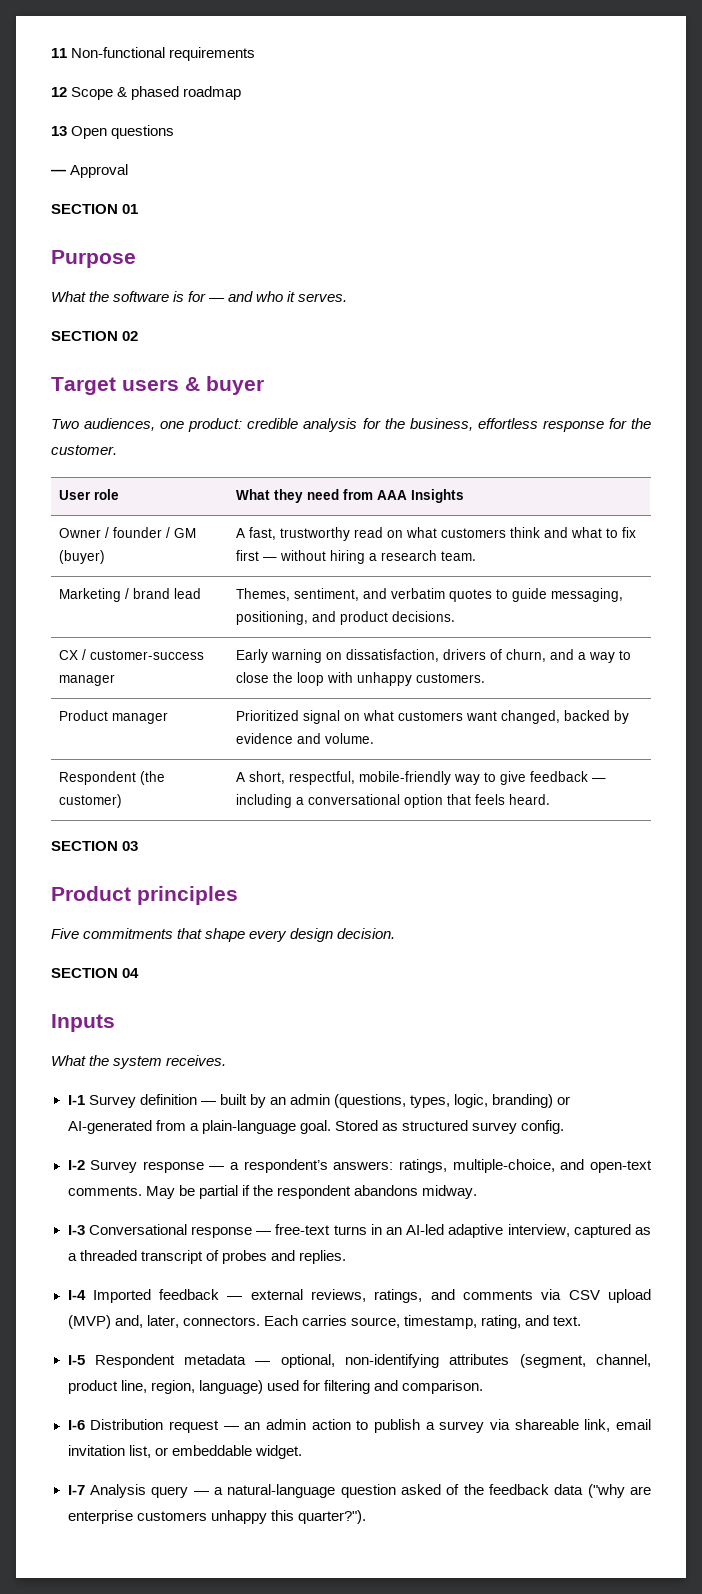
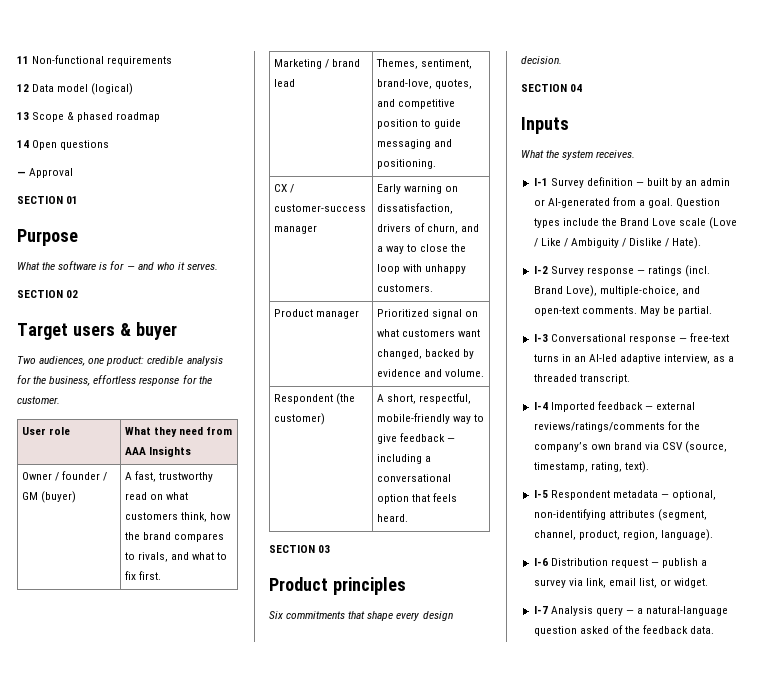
- 12 Scope & phased roadmap
+ 12 Data model (logical)
+ 13 Scope & phased roadmap
- 13 Open questions
+ 14 Open questions
- Owner / founder / GM (buyer) | A fast, trustworthy read on what customers think and what to fix first — without hiring a research team.
+ Owner / founder / GM (buyer) | A fast, trustworthy read on what customers think, how the brand compares to rivals, and what to fix first.
- Marketing / brand lead | Themes, sentiment, and verbatim quotes to guide messaging, positioning, and product decisions.
+ Marketing / brand lead | Themes, sentiment, brand-love, quotes, and competitive position to guide messaging and positioning.
- Five commitments that shape every design decision.
+ Six commitments that shape every design decision.
- I-1 Survey definition — built by an admin (questions, types, logic, branding) or AI-generated from a plain-language goal. Stored as structured survey config.
+ I-1 Survey definition — built by an admin or AI-generated from a goal. Question types include the Brand Love scale (Love / Like / Ambiguity / Dislike / Hate).
- I-2 Survey response — a respondent’s answers: ratings, multiple-choice, and open-text comments.
+ I-2 Survey response — ratings (incl. Brand Love), multiple-choice, and open-text comments.
- May be partial if the respondent abandons midway.
+ May be partial.
- I-3 Conversational response — free-text turns in an AI-led adaptive interview, captured as a threaded transcript of probes and replies.
+ I-3 Conversational response — free-text turns in an AI-led adaptive interview, as a threaded transcript.
- I-4 Imported feedback — external reviews, ratings, and comments via CSV upload (MVP) and, later, connectors. Each carries source, timestamp, rating, and text.
+ I-4 Imported feedback — external reviews/ratings/comments for the company’s own brand via CSV (source, timestamp, rating, text).
- I-5 Respondent metadata — optional, non-identifying attributes (segment, channel, product line, region, language) used for filtering and comparison.
+ I-5 Respondent metadata — optional, non-identifying attributes (segment, channel, product, region, language).
- I-6 Distribution request — an admin action to publish a survey via shareable link, email invitation list, or embeddable widget.
+ I-6 Distribution request — publish a survey via link, email list, or widget.
- I-7 Analysis query — a natural-language question asked of the feedback data ("why are enterprise customers unhappy this quarter?").
+ I-7 Analysis query — a natural-language question asked of the feedback data.

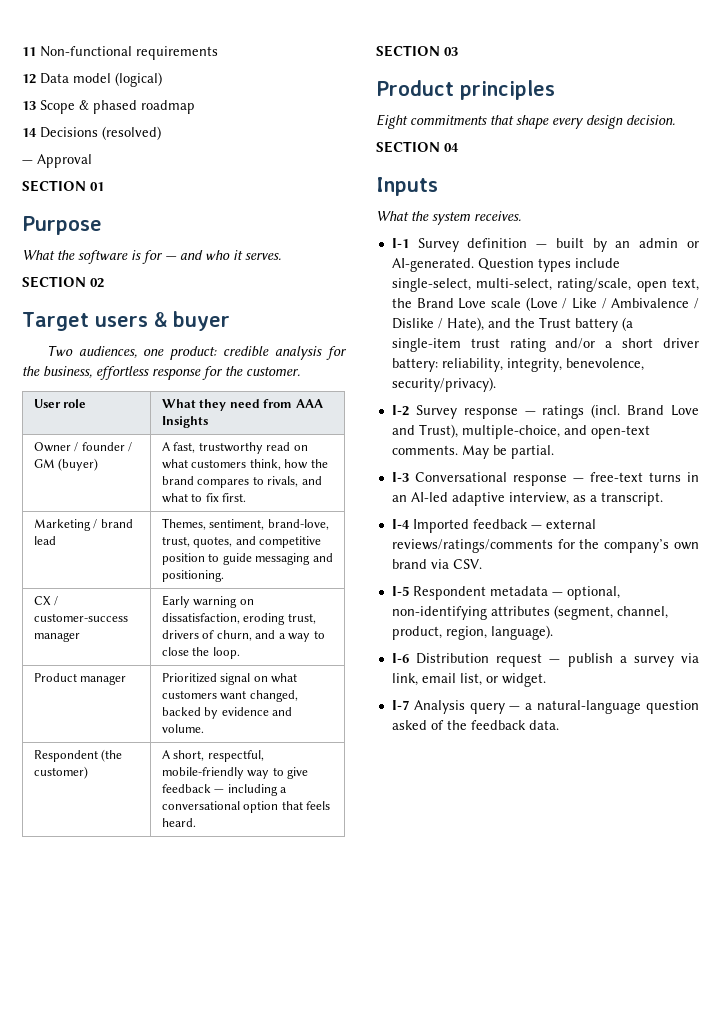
- 14 Open questions
+ 14 Decisions (resolved)
- Marketing / brand lead | Themes, sentiment, brand-love, quotes, and competitive position to guide messaging and positioning.
+ Marketing / brand lead | Themes, sentiment, brand-love, trust, quotes, and competitive position to guide messaging and positioning.
- CX / customer-success manager | Early warning on dissatisfaction, drivers of churn, and a way to close the loop with unhappy customers.
+ CX / customer-success manager | Early warning on dissatisfaction, eroding trust, drivers of churn, and a way to close the loop.
- Six commitments that shape every design decision.
+ Eight commitments that shape every design decision.
- I-1 Survey definition — built by an admin or AI-generated from a goal. Question types include the Brand Love scale (Love / Like / Ambiguity / Dislike / Hate).
+ I-1 Survey definition — built by an admin or AI-generated. Question types include single-select, multi-select, rating/scale, open text, the Brand Love scale (Love / Like / Ambivalence / Dislike / Hate), and the Trust battery (a single-item trust rating and/or a short driver battery: reliability, integrity, benevolence, security/privacy).
- I-2 Survey response — ratings (incl. Brand Love), multiple-choice, and open-text comments.
+ I-2 Survey response — ratings (incl. Brand Love and Trust), multiple-choice, and open-text comments.
- I-3 Conversational response — free-text turns in an AI-led adaptive interview, as a threaded transcript.
+ I-3 Conversational response — free-text turns in an AI-led adaptive interview, as a transcript.
- I-4 Imported feedback — external reviews/ratings/comments for the company’s own brand via CSV (source, timestamp, rating, text).
+ I-4 Imported feedback — external reviews/ratings/comments for the company’s own brand via CSV.

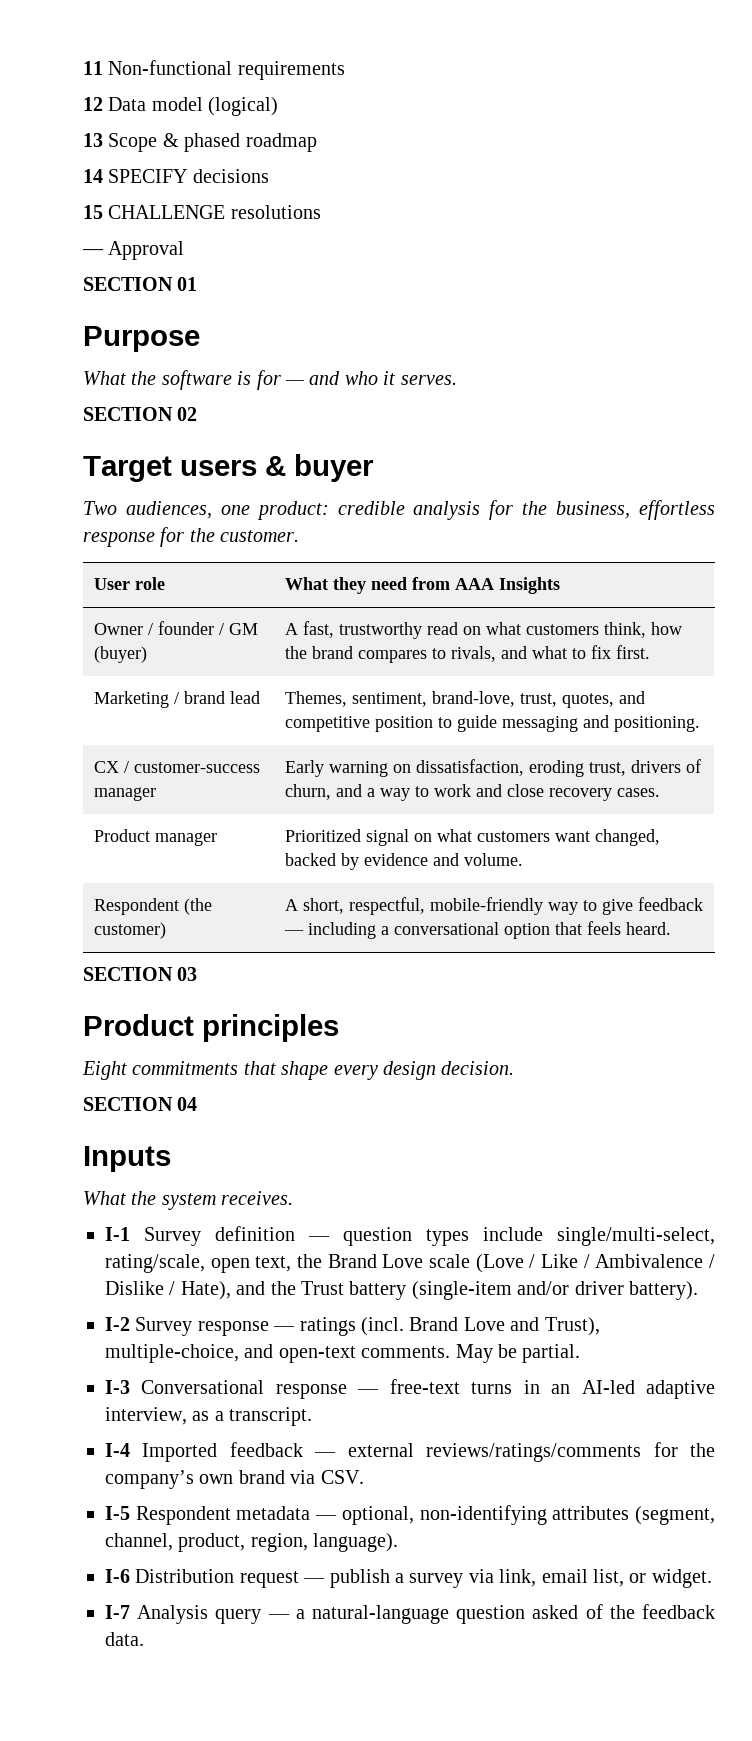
- 14 Decisions (resolved)
+ 14 SPECIFY decisions
+ 15 CHALLENGE resolutions
- CX / customer-success manager | Early warning on dissatisfaction, eroding trust, drivers of churn, and a way to close the loop.
+ CX / customer-success manager | Early warning on dissatisfaction, eroding trust, drivers of churn, and a way to work and close recovery cases.
- I-1 Survey definition — built by an admin or AI-generated. Question types include single-select, multi-select, rating/scale, open text, the Brand Love scale (Love / Like / Ambivalence / Dislike / Hate), and the Trust battery (a single-item trust rating and/or a short driver battery: reliability, integrity, benevolence, security/privacy).
+ I-1 Survey definition — question types include single/multi-select, rating/scale, open text, the Brand Love scale (Love / Like / Ambivalence / Dislike / Hate), and the Trust battery (single-item and/or driver battery).

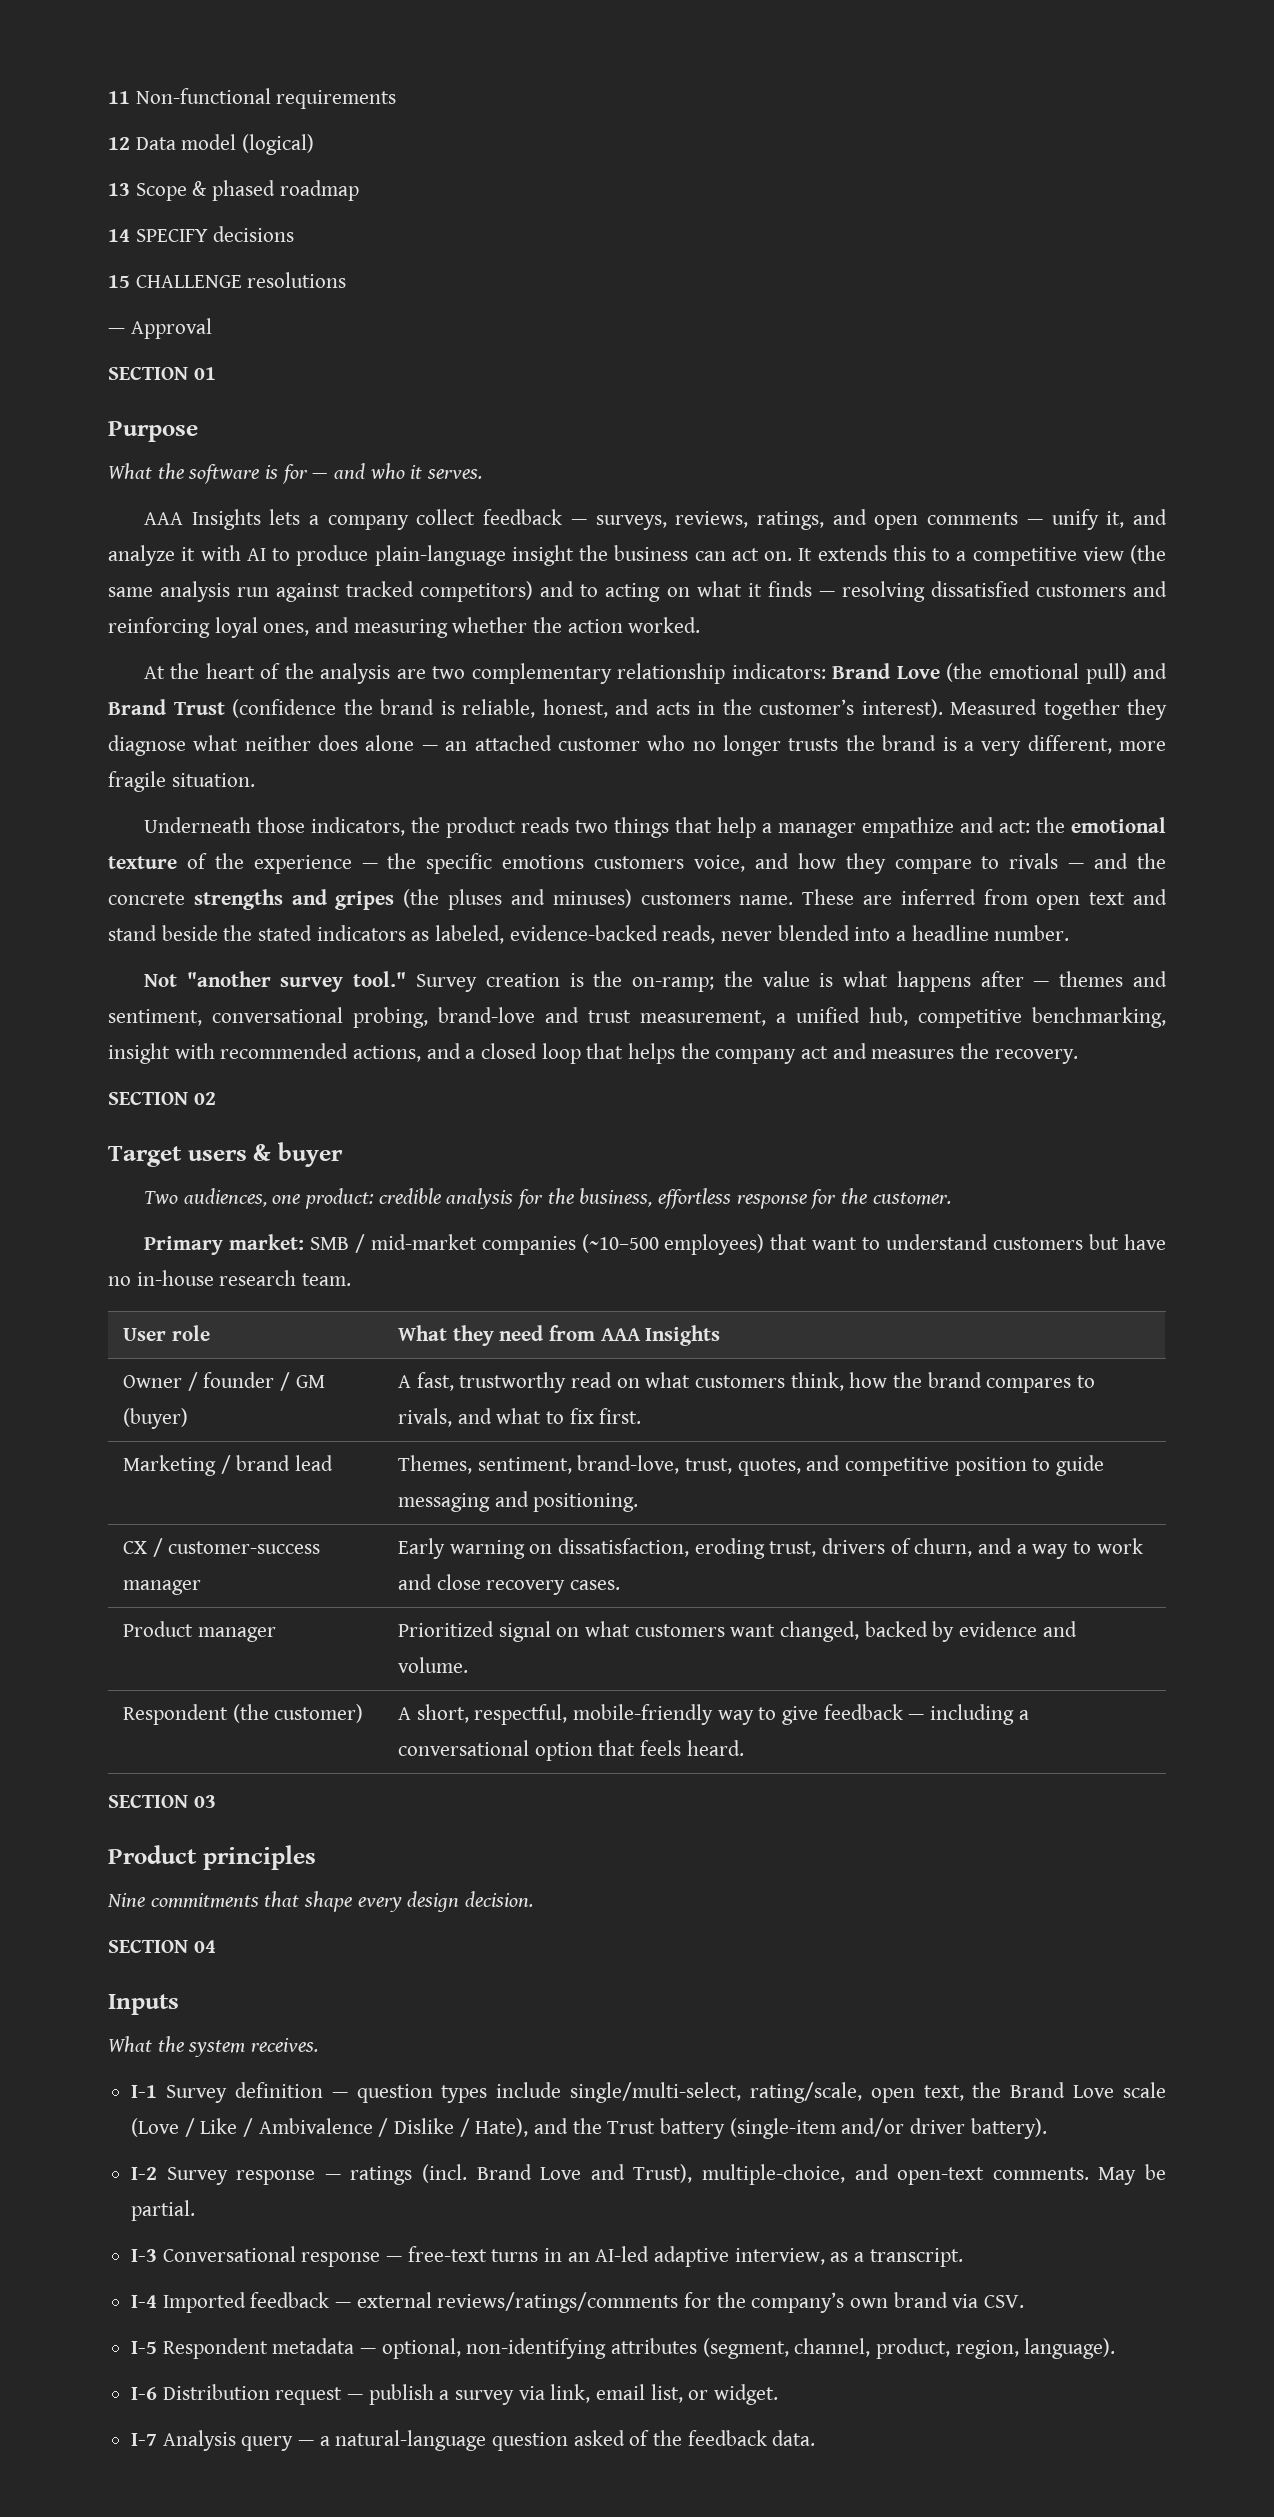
+ AAA Insights lets a company collect feedback — surveys, reviews, ratings, and open comments — unify it, and analyze it with AI to produce plain-language insight the business can act on. It extends this to a competitive view (the same analysis run against tracked competitors) and to acting on what it finds — resolving dissatisfied customers and reinforcing loyal ones, and measuring whether the action worked.
+ At the heart of the analysis are two complementary relationship indicators: Brand Love (the emotional pull) and Brand Trust (confidence the brand is reliable, honest, and acts in the customer’s interest). Measured together they diagnose what neither does alone — an attached customer who no longer trusts the brand is a very different, more fragile situation.
+ Underneath those indicators, the product reads two things that help a manager empathize and act: the emotional texture of the experience — the specific emotions customers voice, and how they compare to rivals — and the concrete strengths and gripes (the pluses and minuses) customers name. These are inferred from open text and stand beside the stated indicators as labeled, evidence-backed reads, never blended into a headline number.
+ Not "another survey tool." Survey creation is the on-ramp; the value is what happens after — themes and sentiment, conversational probing, brand-love and trust measurement, a unified hub, competitive benchmarking, insight with recommended actions, and a closed loop that helps the company act and measures the recovery.
+ Primary market: SMB / mid-market companies (~10–500 employees) that want to understand customers but have no in-house research team.
- Eight commitments that shape every design decision.
+ Nine commitments that shape every design decision.

